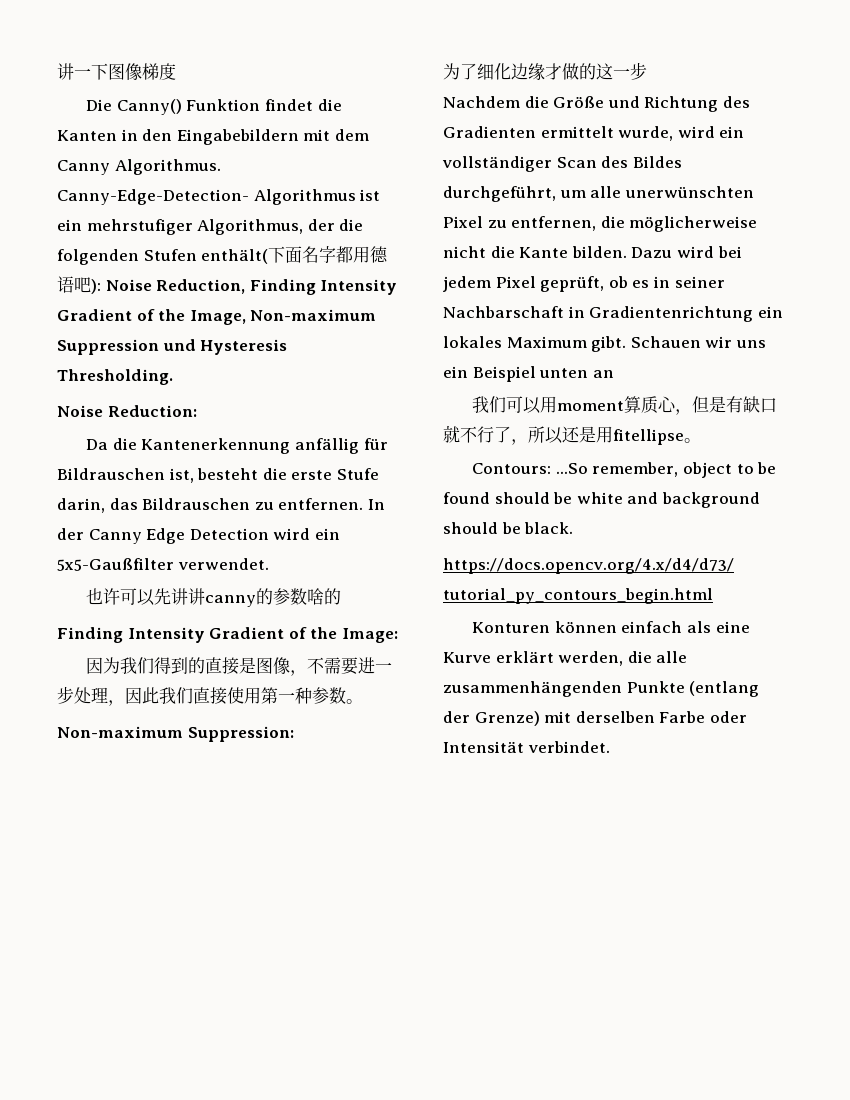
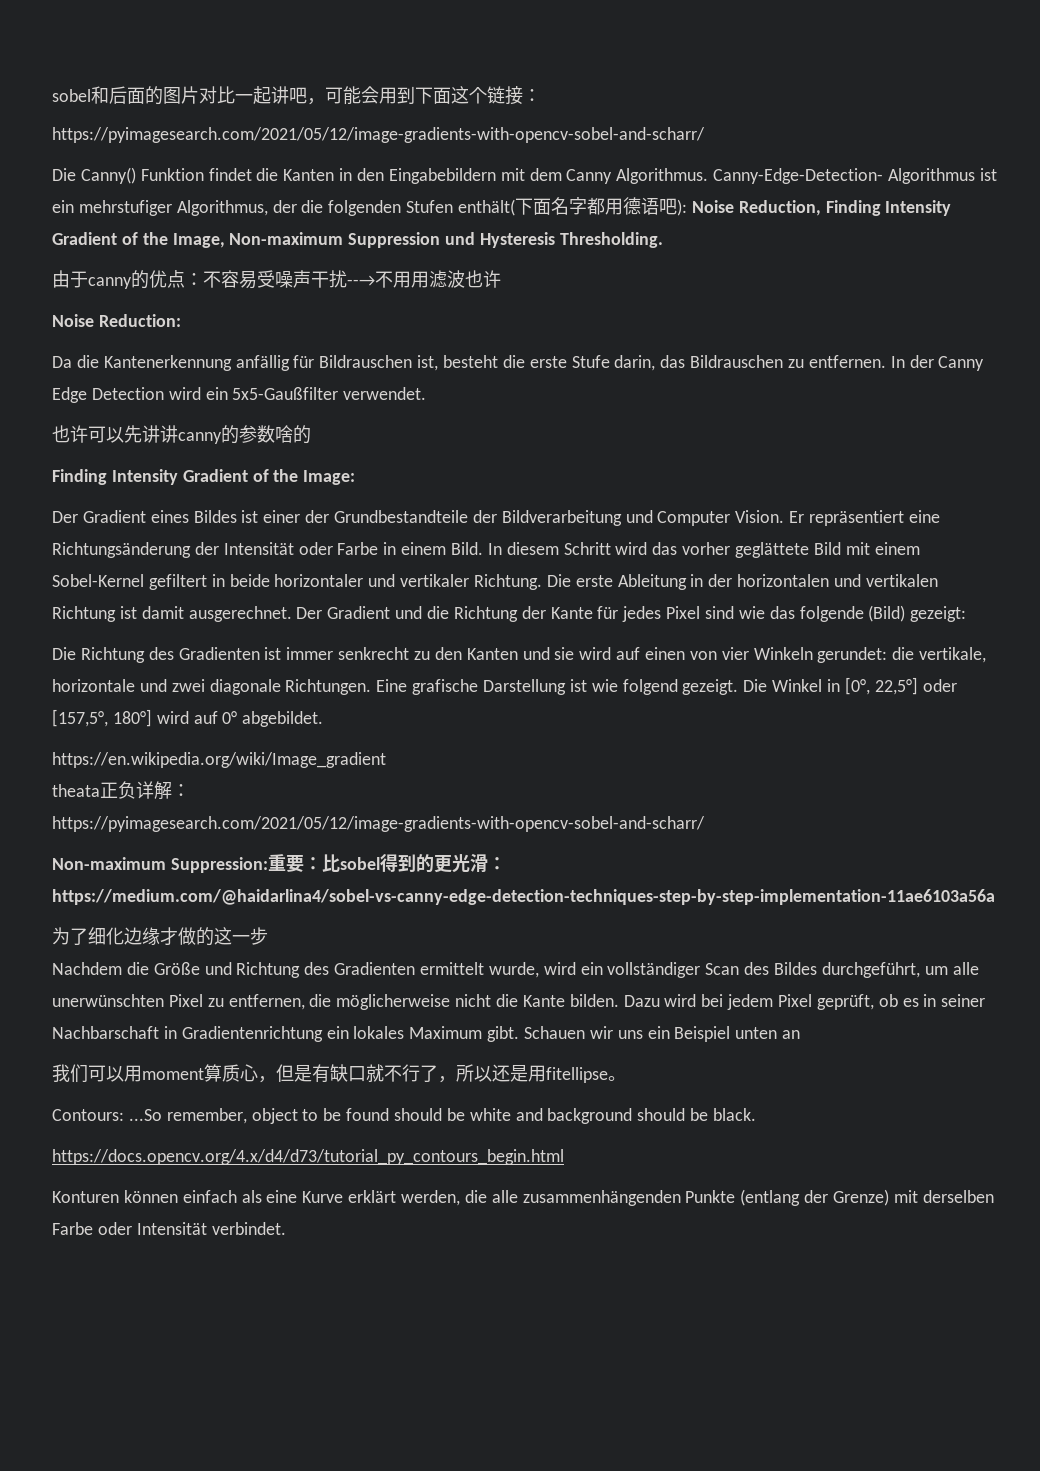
- 讲一下图像梯度
+ sobel和后面的图片对比一起讲吧，可能会用到下面这个链接：
+ https://pyimagesearch.com/2021/05/12/image-gradients-with-opencv-sobel-and-scharr/
+ 由于canny的优点：不容易受噪声干扰--→不用用滤波也许
- 因为我们得到的直接是图像，不需要进一步处理，因此我们直接使用第一种参数。
- Non-maximum Suppression:
+ Der Gradient eines Bildes ist einer der Grundbestandteile der Bildverarbeitung und Computer Vision. Er repräsentiert eine Richtungsänderung der Intensität oder Farbe in einem Bild. In diesem Schritt wird das vorher geglättete Bild mit einem Sobel-Kernel gefiltert in beide horizontaler und vertikaler Richtung. Die erste Ableitung in der horizontalen und vertikalen Richtung ist damit ausgerechnet. Der Gradient und die Richtung der Kante für jedes Pixel sind wie das folgende (Bild) gezeigt:
+ Die Richtung des Gradienten ist immer senkrecht zu den Kanten und sie wird auf einen von vier Winkeln gerundet: die vertikale, horizontale und zwei diagonale Richtungen. Eine grafische Darstellung ist wie folgend gezeigt. Die Winkel in [0°, 22,5°] oder [157,5°, 180°] wird auf 0° abgebildet.
+ https://en.wikipedia.org/wiki/Image_gradient
+ theata正负详解：
+ https://pyimagesearch.com/2021/05/12/image-gradients-with-opencv-sobel-and-scharr/
+ Non-maximum Suppression:重要：比sobel得到的更光滑：https://medium.com/@haidarlina4/sobel-vs-canny-edge-detection-techniques-step-by-step-implementation-11ae6103a56a

